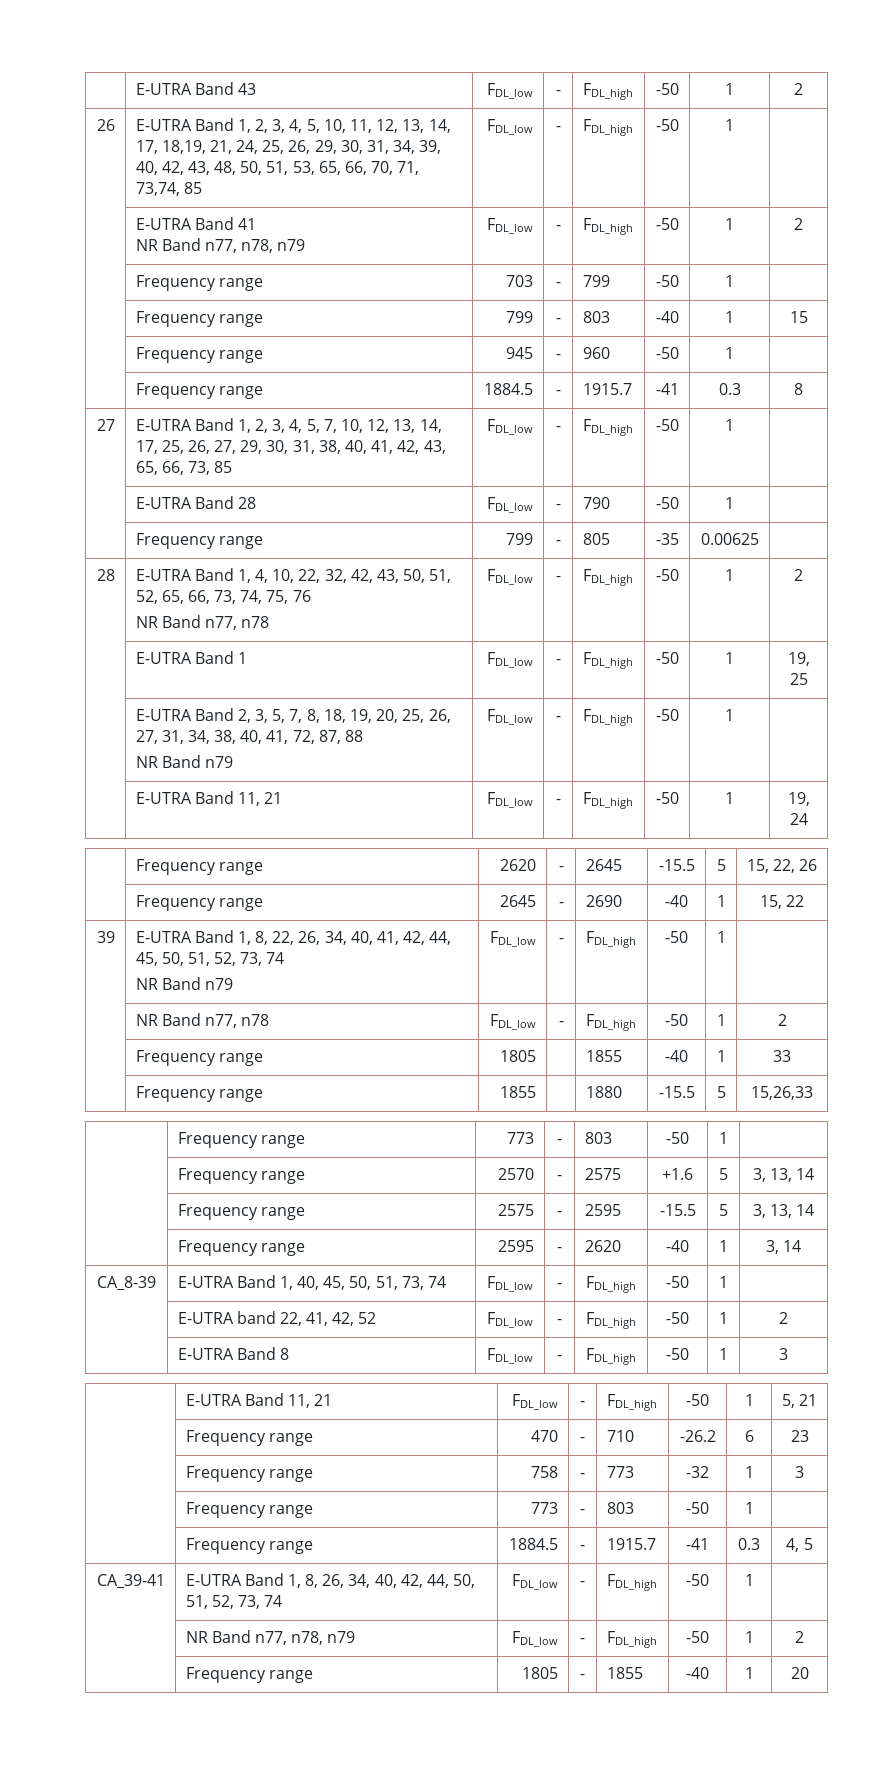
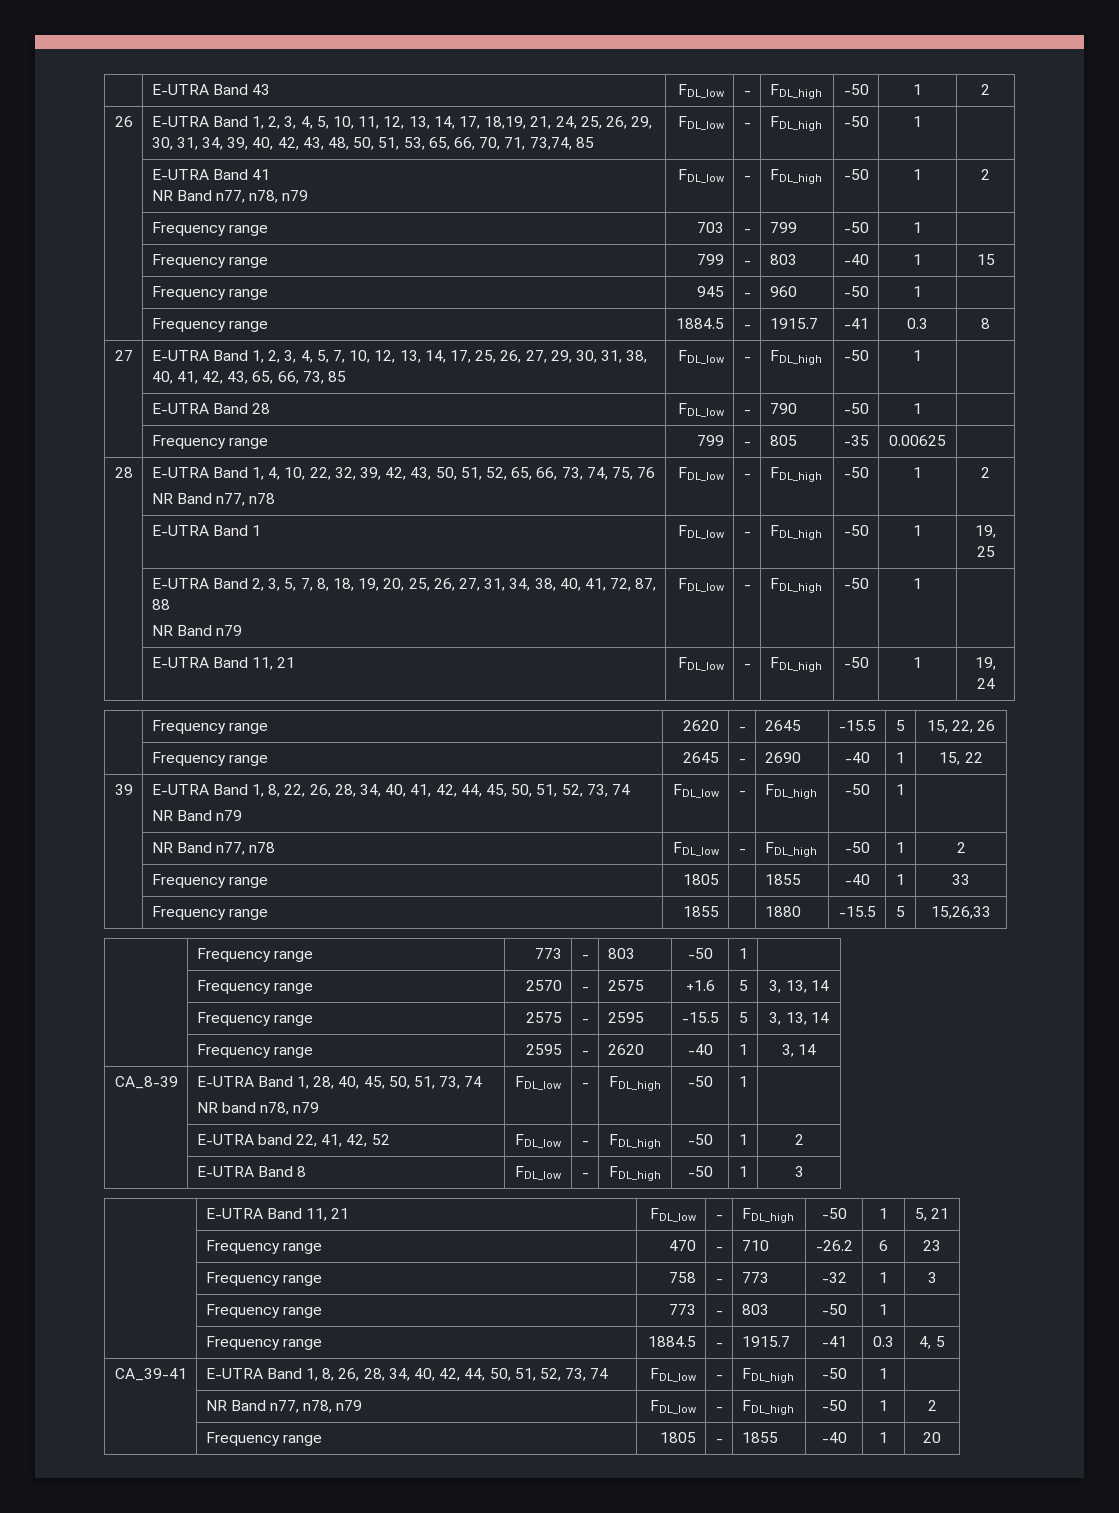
- 28 | E-UTRA Band 1, 4, 10, 22, 32, 42, 43, 50, 51, 52, 65, 66, 73, 74, 75, 76
+ 28 | E-UTRA Band 1, 4, 10, 22, 32, 39, 42, 43, 50, 51, 52, 65, 66, 73, 74, 75, 76
- 39 | E-UTRA Band 1, 8, 22, 26, 34, 40, 41, 42, 44, 45, 50, 51, 52, 73, 74
+ 39 | E-UTRA Band 1, 8, 22, 26, 28, 34, 40, 41, 42, 44, 45, 50, 51, 52, 73, 74
- CA_8-39 | E-UTRA Band 1, 40, 45, 50, 51, 73, 74 | FDL_low | - | FDL_high | -50 | 1 |
+ CA_8-39 | E-UTRA Band 1, 28, 40, 45, 50, 51, 73, 74
+ NR band n78, n79 | FDL_low | - | FDL_high | -50 | 1 |
- CA_39-41 | E-UTRA Band 1, 8, 26, 34, 40, 42, 44, 50, 51, 52, 73, 74 | FDL_low | - | FDL_high | -50 | 1 |
+ CA_39-41 | E-UTRA Band 1, 8, 26, 28, 34, 40, 42, 44, 50, 51, 52, 73, 74 | FDL_low | - | FDL_high | -50 | 1 |

